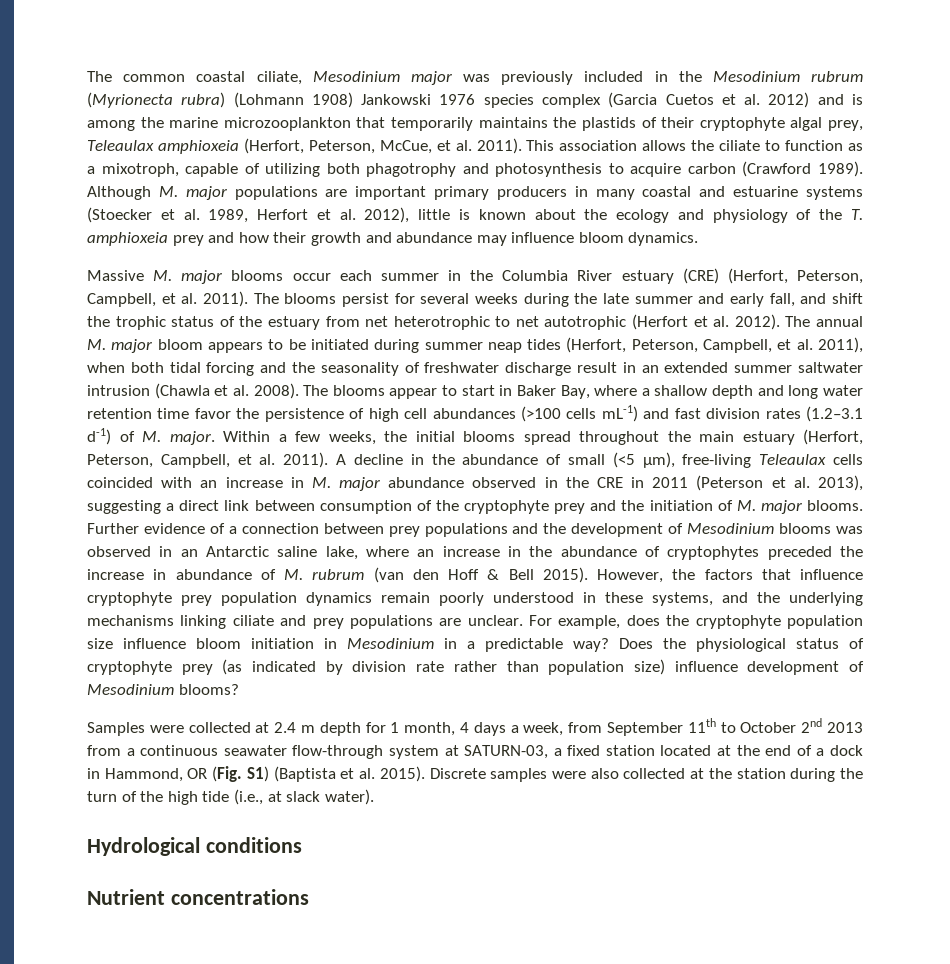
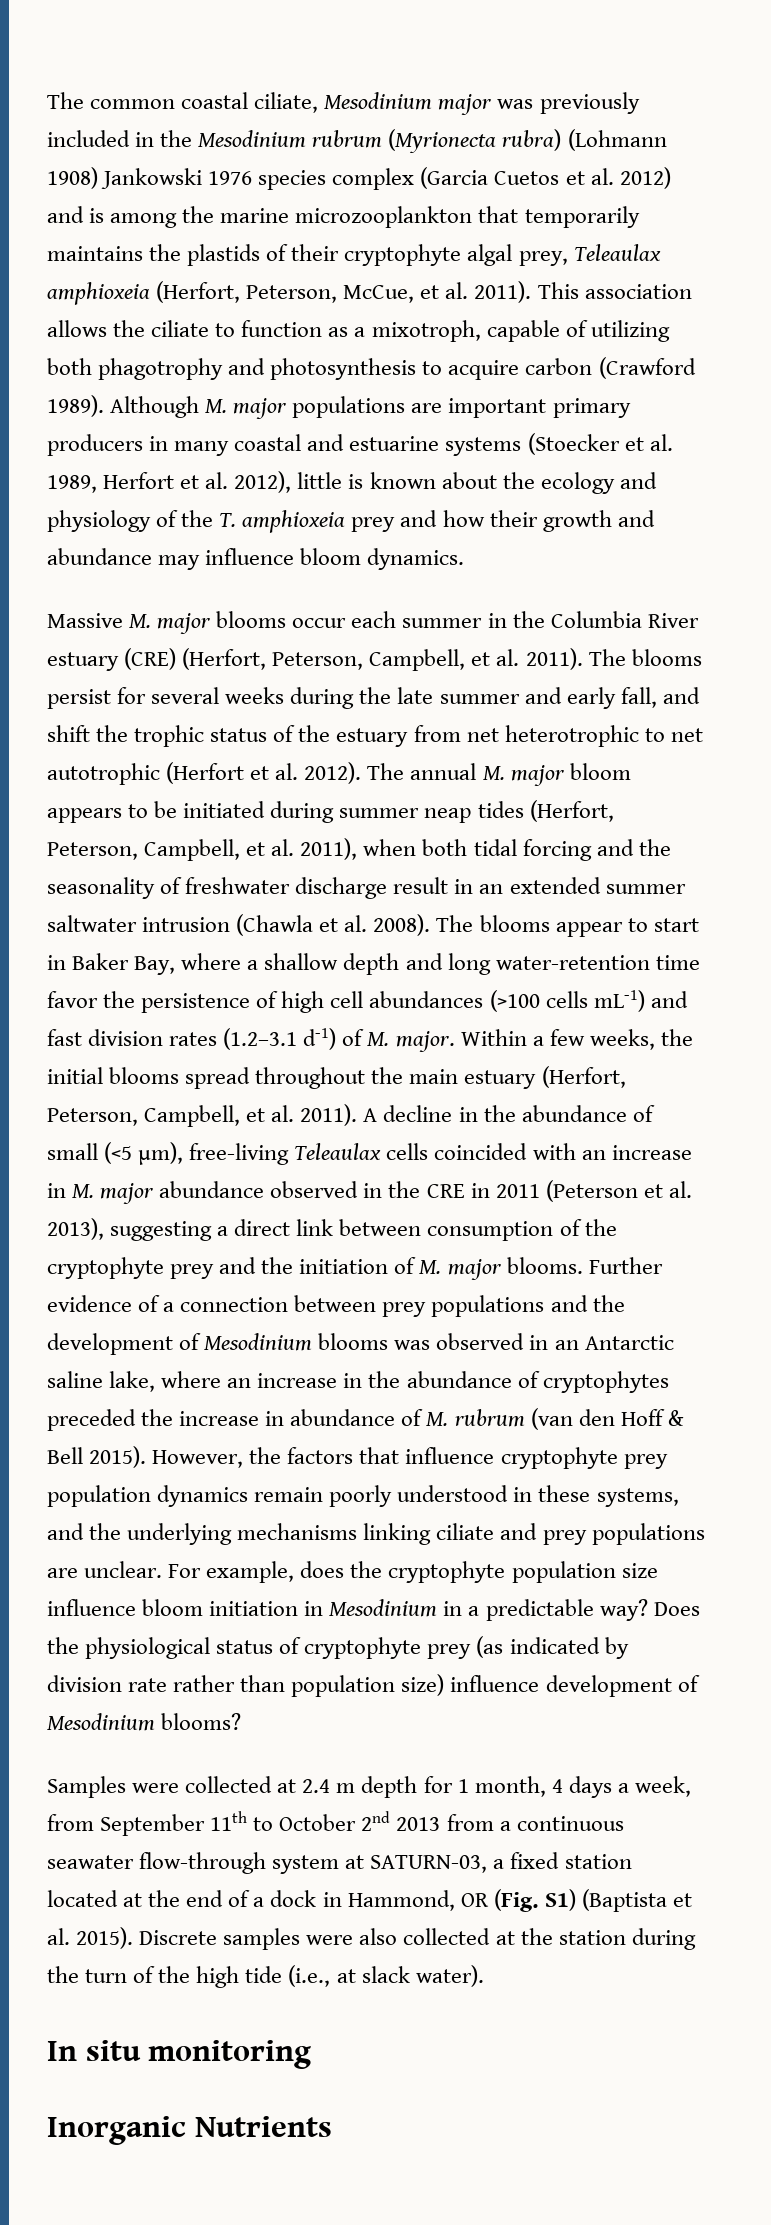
- The blooms appear to start in Baker Bay, where a shallow depth and long water retention time favor the persistence of high cell abundances (>100 cells mL-1) and fast division rates (1.2–3.1 d-1) of M. major.
+ The blooms appear to start in Baker Bay, where a shallow depth and long water-retention time favor the persistence of high cell abundances (>100 cells mL-1) and fast division rates (1.2–3.1 d-1) of M. major.
- Hydrological conditions
- Nutrient concentrations
+ In situ monitoring
+ Inorganic Nutrients

